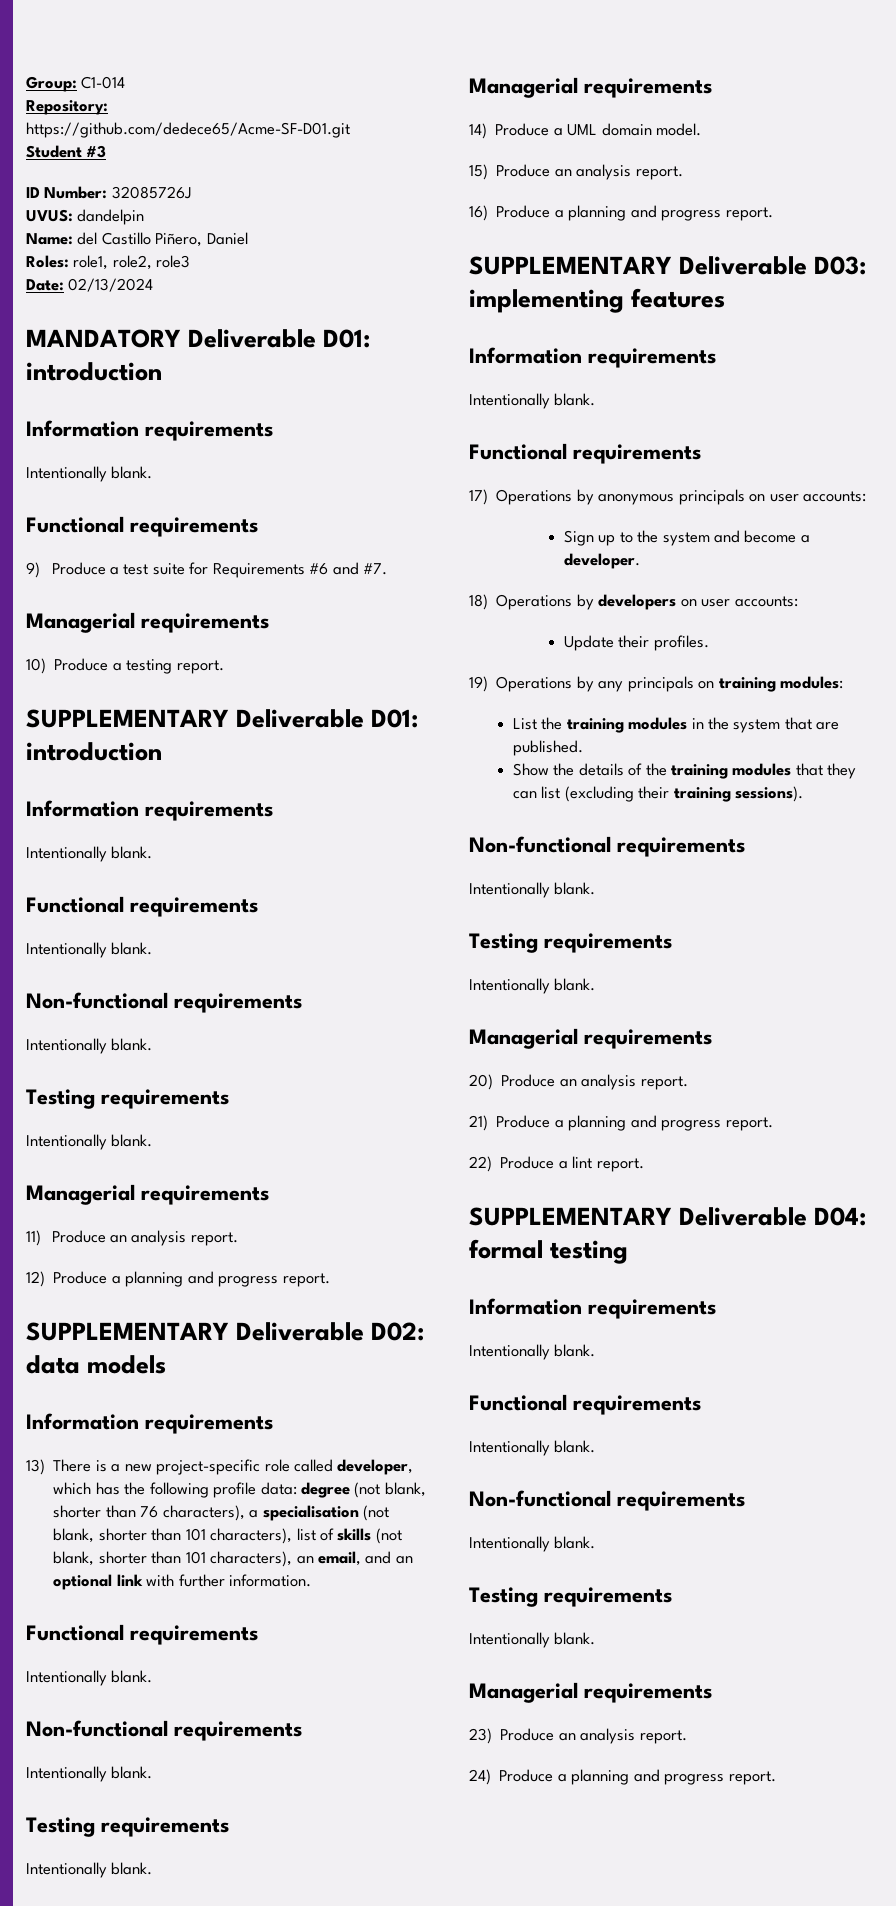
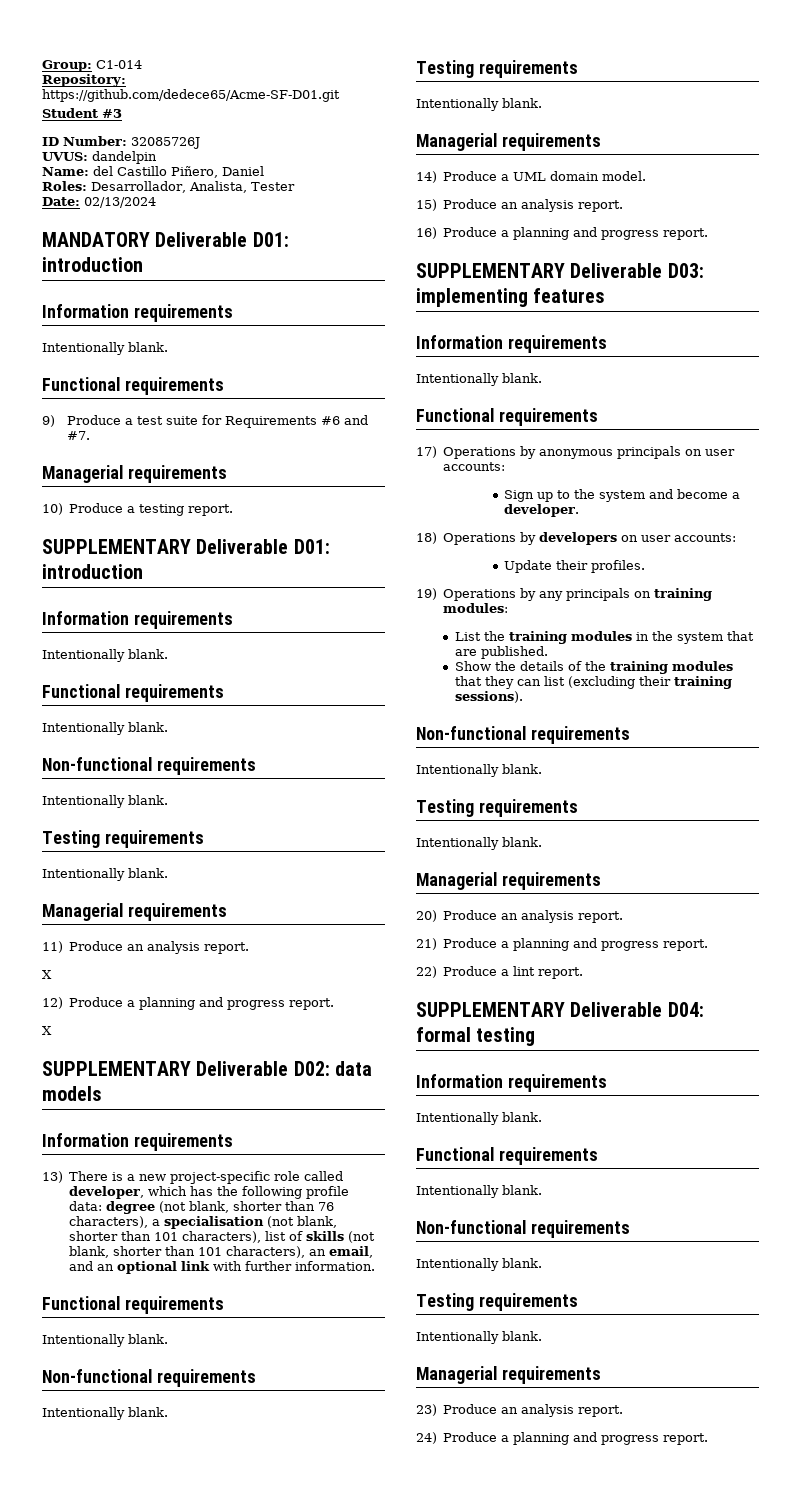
- Roles: role1, role2, role3
+ Roles: Desarrollador, Analista, Tester
  11) Produce an analysis report.
+ X
  12) Produce a planning and progress report.
+ X

